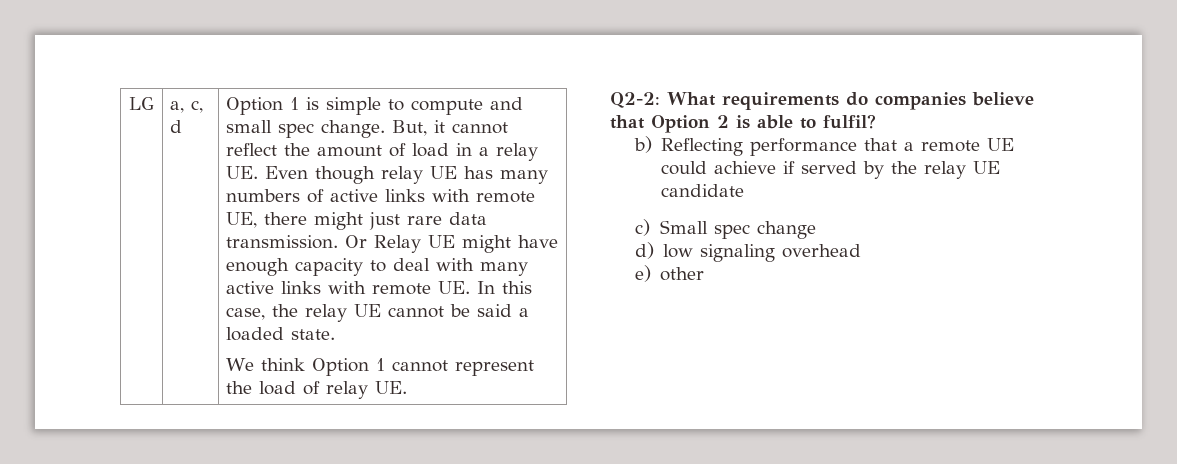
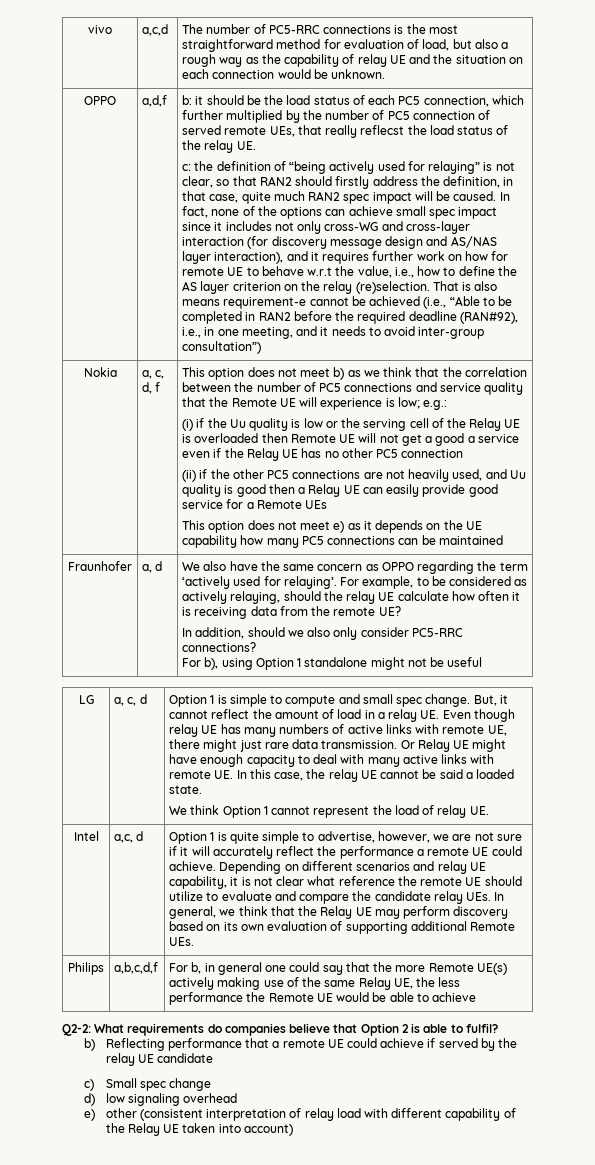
+ vivo | a,c,d | The number of PC5-RRC connections is the most straightforward method for evaluation of load, but also a rough way as the capability of relay UE and the situation on each connection would be unknown.
+ OPPO | a,d,f | b: it should be the load status of each PC5 connection, which further multiplied by the number of PC5 connection of served remote UEs, that really reflecst the load status of the relay UE.
+ c: the definition of “being actively used for relaying” is not clear, so that RAN2 should firstly address the definition, in that case, quite much RAN2 spec impact will be caused. In fact, none of the options can achieve small spec impact since it includes not only cross-WG and cross-layer interaction (for discovery message design and AS/NAS layer interaction), and it requires further work on how for remote UE to behave w.r.t the value, i.e., how to define the AS layer criterion on the relay (re)selection. That is also means requirement-e cannot be achieved (i.e., “Able to be completed in RAN2 before the required deadline (RAN#92), i.e., in one meeting, and it needs to avoid inter-group consultation”)
+ Nokia | a, c, d, f | This option does not meet b) as we think that the correlation between the number of PC5 connections and service quality that the Remote UE will experience is low; e.g.:
+ (i) if the Uu quality is low or the serving cell of the Relay UE is overloaded then Remote UE will not get a good a service even if the Relay UE has no other PC5 connection
+ (ii) if the other PC5 connections are not heavily used, and Uu quality is good then a Relay UE can easily provide good service for a Remote UEs
+ This option does not meet e) as it depends on the UE capability how many PC5 connections can be maintained
+ Fraunhofer | a, d | We also have the same concern as OPPO regarding the term ‘actively used for relaying’. For example, to be considered as actively relaying, should the relay UE calculate how often it is receiving data from the remote UE?
+ In addition, should we also only consider PC5-RRC connections?
+ For b), using Option 1 standalone might not be useful
+ Intel | a,c, d | Option 1 is quite simple to advertise, however, we are not sure if it will accurately reflect the performance a remote UE could achieve. Depending on different scenarios and relay UE capability, it is not clear what reference the remote UE should utilize to evaluate and compare the candidate relay UEs. In general, we think that the Relay UE may perform discovery based on its own evaluation of supporting additional Remote UEs.
+ Philips | a,b,c,d,f | For b, in general one could say that the more Remote UE(s) actively making use of the same Relay UE, the less performance the Remote UE would be able to achieve
- e) other
+ e) other (consistent interpretation of relay load with different capability of the Relay UE taken into account)

